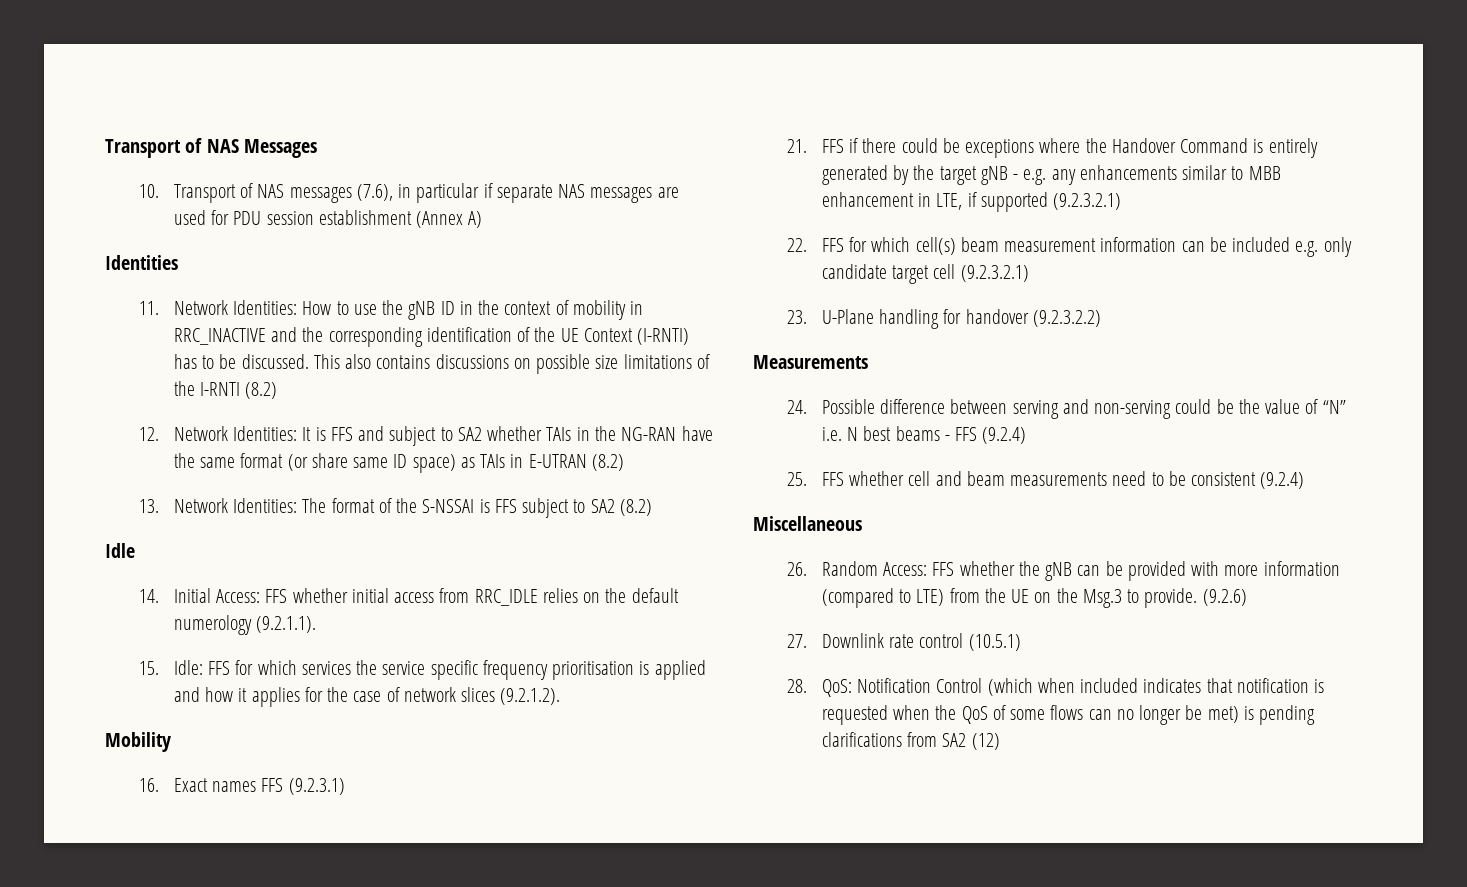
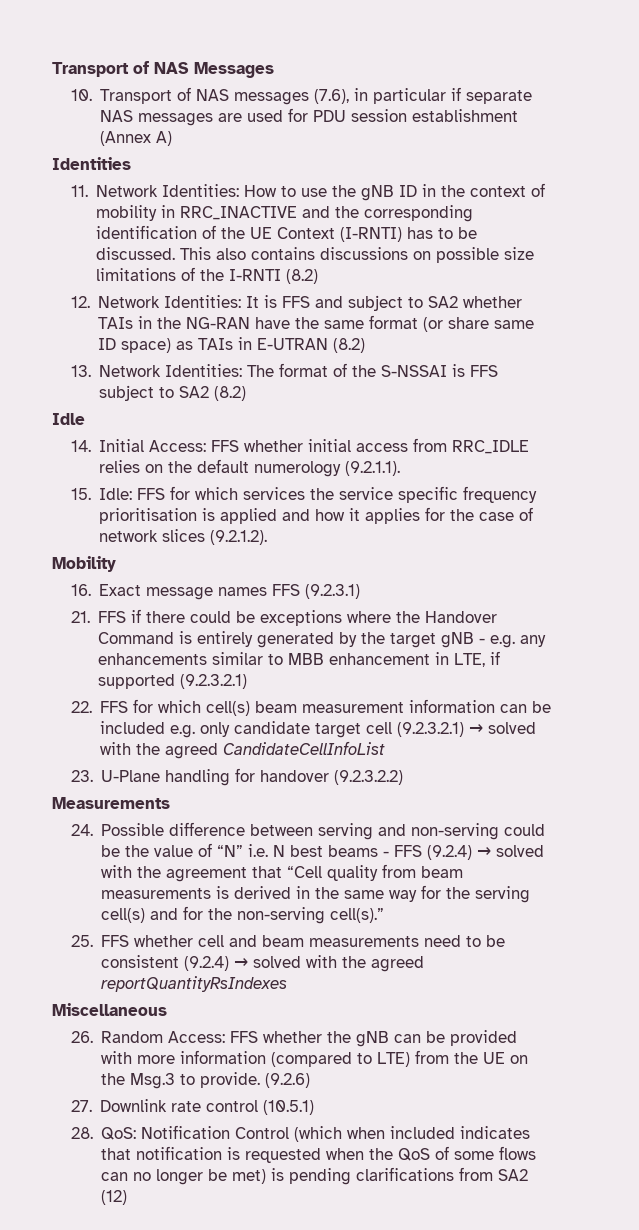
- 16. Exact names FFS (9.2.3.1)
+ 16. Exact message names FFS (9.2.3.1)
- 22. FFS for which cell(s) beam measurement information can be included e.g. only candidate target cell (9.2.3.2.1)
+ 22. FFS for which cell(s) beam measurement information can be included e.g. only candidate target cell (9.2.3.2.1) → solved with the agreed CandidateCellInfoList
- 24. Possible difference between serving and non-serving could be the value of “N” i.e. N best beams - FFS (9.2.4)
+ 24. Possible difference between serving and non-serving could be the value of “N” i.e. N best beams - FFS (9.2.4) → solved with the agreement that “Cell quality from beam measurements is derived in the same way for the serving cell(s) and for the non-serving cell(s).”
- 25. FFS whether cell and beam measurements need to be consistent (9.2.4)
+ 25. FFS whether cell and beam measurements need to be consistent (9.2.4) → solved with the agreed reportQuantityRsIndexes

